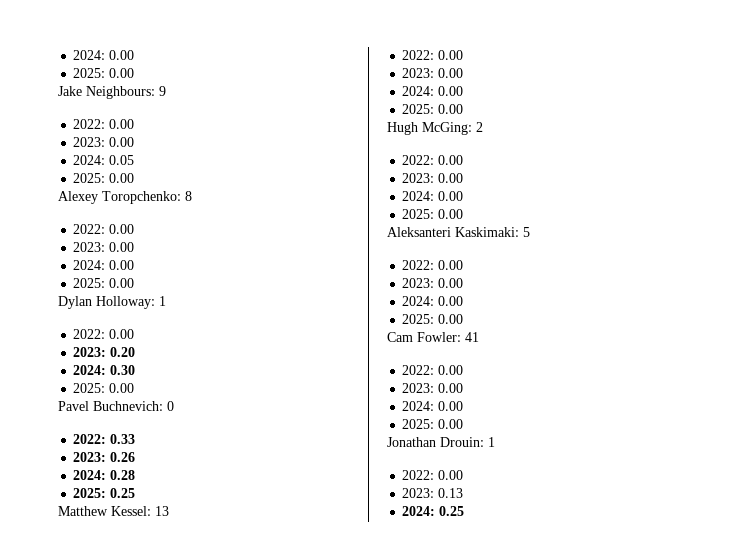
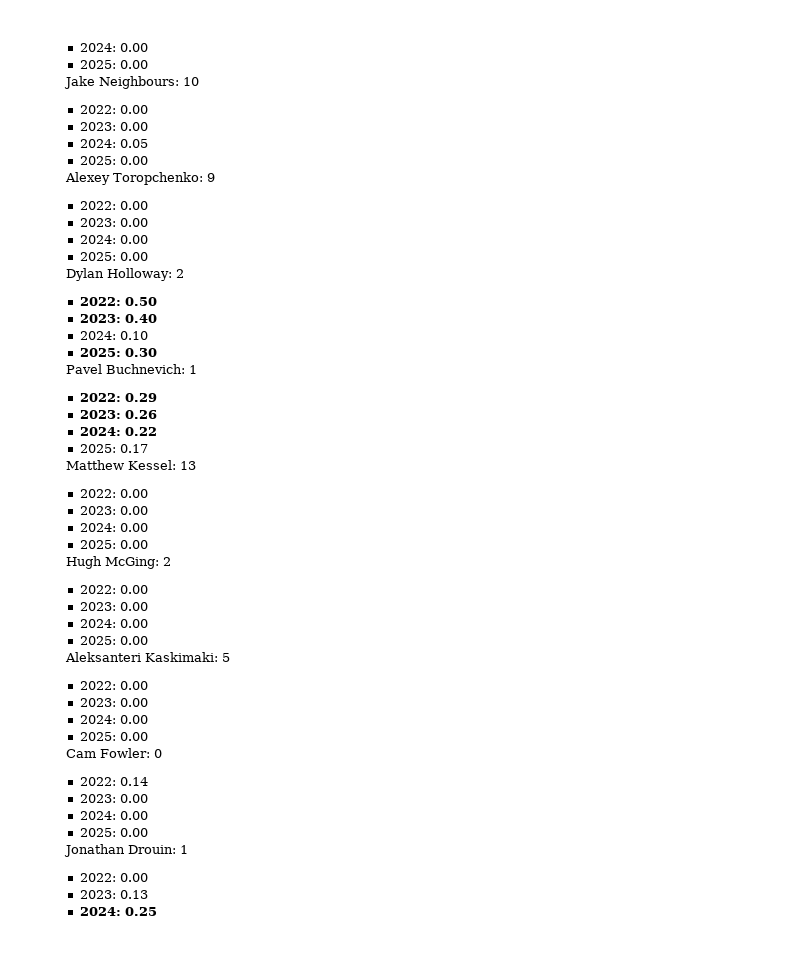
- Jake Neighbours: 9
+ Jake Neighbours: 10
- Alexey Toropchenko: 8
+ Alexey Toropchenko: 9
- Dylan Holloway: 1
- 2022: 0.00
- 2023: 0.20
- 2024: 0.30
- 2025: 0.00
- Pavel Buchnevich: 0
- 2022: 0.33
+ Dylan Holloway: 2
+ 2022: 0.50
+ 2023: 0.40
+ 2024: 0.10
+ 2025: 0.30
+ Pavel Buchnevich: 1
+ 2022: 0.29
- 2024: 0.28
- 2025: 0.25
+ 2024: 0.22
+ 2025: 0.17
- Cam Fowler: 41
- 2022: 0.00
+ Cam Fowler: 0
+ 2022: 0.14

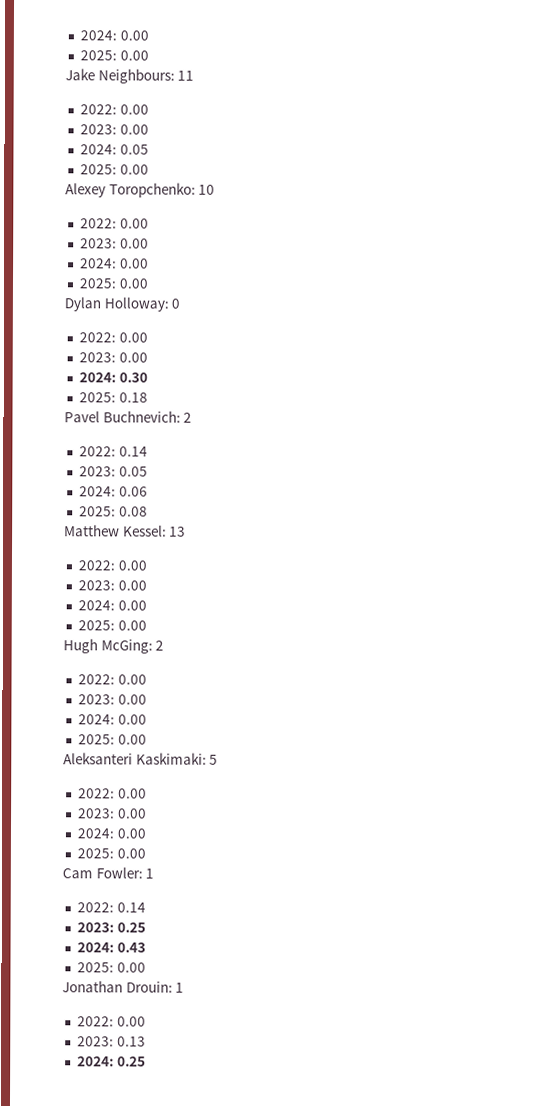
- Jake Neighbours: 10
+ Jake Neighbours: 11
- Alexey Toropchenko: 9
+ Alexey Toropchenko: 10
- Dylan Holloway: 2
- 2022: 0.50
- 2023: 0.40
- 2024: 0.10
- 2025: 0.30
- Pavel Buchnevich: 1
- 2022: 0.29
- 2023: 0.26
- 2024: 0.22
- 2025: 0.17
+ Dylan Holloway: 0
+ 2022: 0.00
+ 2023: 0.00
+ 2024: 0.30
+ 2025: 0.18
+ Pavel Buchnevich: 2
+ 2022: 0.14
+ 2023: 0.05
+ 2024: 0.06
+ 2025: 0.08
- Cam Fowler: 0
+ Cam Fowler: 1
  2022: 0.14
- 2023: 0.00
- 2024: 0.00
+ 2023: 0.25
+ 2024: 0.43

